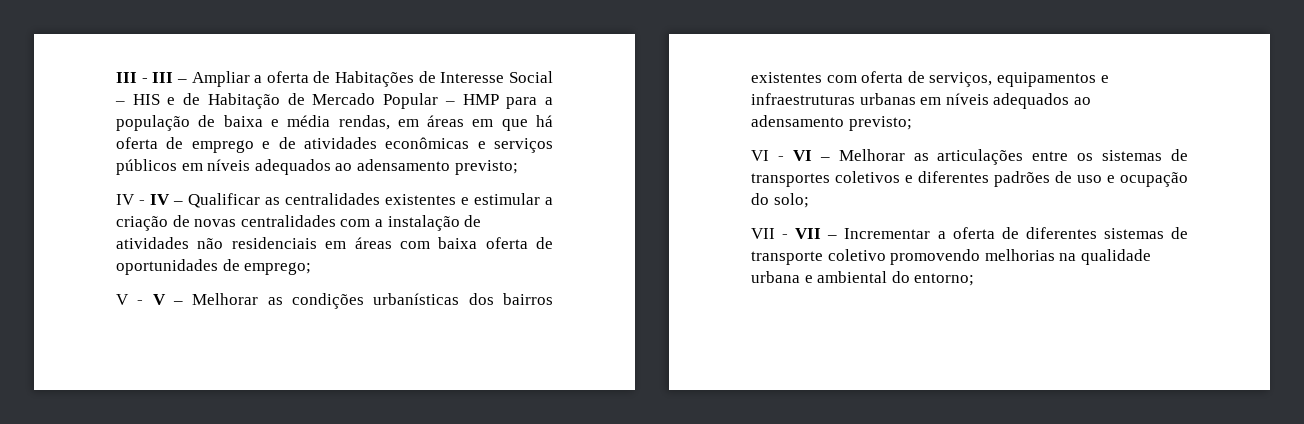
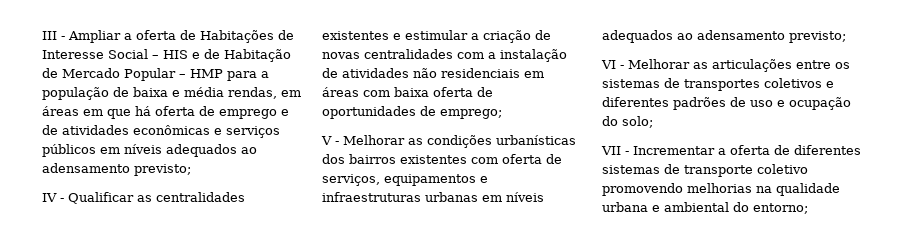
- III - III – Ampliar a oferta de Habitações de Interesse Social – HIS e de Habitação de Mercado Popular – HMP para a população de baixa e média rendas, em áreas em que há oferta de emprego e de atividades econômicas e serviços públicos em níveis adequados ao adensamento previsto;
+ III - Ampliar a oferta de Habitações de Interesse Social – HIS e de Habitação de Mercado Popular – HMP para a população de baixa e média rendas, em áreas em que há oferta de emprego e de atividades econômicas e serviços públicos em níveis adequados ao adensamento previsto;
- IV - IV – Qualificar as centralidades existentes e estimular a criação de novas centralidades com a instalação de atividades não residenciais em áreas com baixa oferta de oportunidades de emprego;
+ IV - Qualificar as centralidades existentes e estimular a criação de novas centralidades com a instalação de atividades não residenciais em áreas com baixa oferta de oportunidades de emprego;
- V - V – Melhorar as condições urbanísticas dos bairros existentes com oferta de serviços, equipamentos e infraestruturas urbanas em níveis adequados ao adensamento previsto;
+ V - Melhorar as condições urbanísticas dos bairros existentes com oferta de serviços, equipamentos e infraestruturas urbanas em níveis adequados ao adensamento previsto;
- VI - VI – Melhorar as articulações entre os sistemas de transportes coletivos e diferentes padrões de uso e ocupação do solo;
+ VI - Melhorar as articulações entre os sistemas de transportes coletivos e diferentes padrões de uso e ocupação do solo;
- VII - VII – Incrementar a oferta de diferentes sistemas de transporte coletivo promovendo melhorias na qualidade urbana e ambiental do entorno;
+ VII - Incrementar a oferta de diferentes sistemas de transporte coletivo promovendo melhorias na qualidade urbana e ambiental do entorno;

